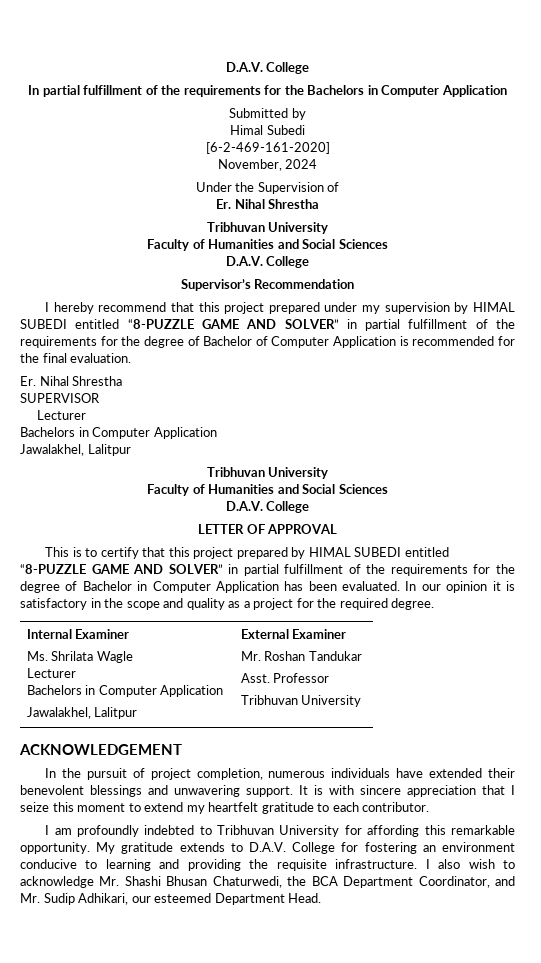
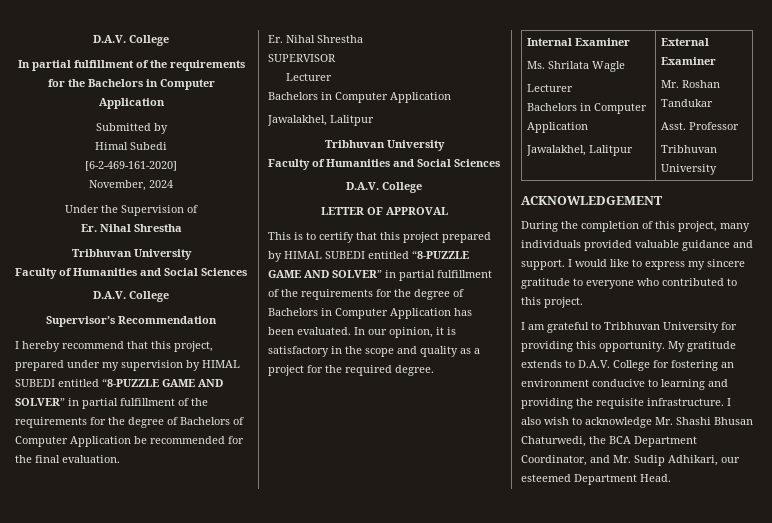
- I hereby recommend that this project prepared under my supervision by HIMAL SUBEDI entitled “8-PUZZLE GAME AND SOLVER” in partial fulfillment of the requirements for the degree of Bachelor of Computer Application is recommended for the final evaluation.
+ I hereby recommend that this project, prepared under my supervision by HIMAL SUBEDI entitled “8-PUZZLE GAME AND SOLVER” in partial fulfillment of the requirements for the degree of Bachelors of Computer Application be recommended for the final evaluation.
- This is to certify that this project prepared by HIMAL SUBEDI entitled “8-PUZZLE GAME AND SOLVER” in partial fulfillment of the requirements for the degree of Bachelor in Computer Application has been evaluated.
+ This is to certify that this project prepared by HIMAL SUBEDI entitled “8-PUZZLE GAME AND SOLVER” in partial fulfillment of the requirements for the degree of Bachelors in Computer Application has been evaluated.
- In our opinion it is satisfactory in the scope and quality as a project for the required degree.
+ In our opinion, it is satisfactory in the scope and quality as a project for the required degree.
- In the pursuit of project completion, numerous individuals have extended their benevolent blessings and unwavering support. It is with sincere appreciation that I seize this moment to extend my heartfelt gratitude to each contributor.
+ During the completion of this project, many individuals provided valuable guidance and support. I would like to express my sincere gratitude to everyone who contributed to this project.
- I am profoundly indebted to Tribhuvan University for affording this remarkable opportunity.
+ I am grateful to Tribhuvan University for providing this opportunity.

